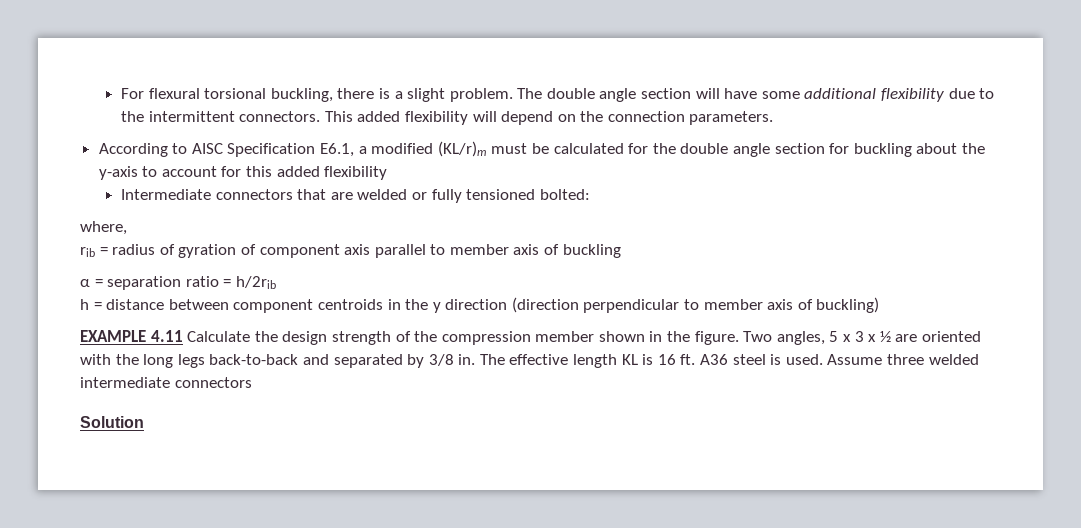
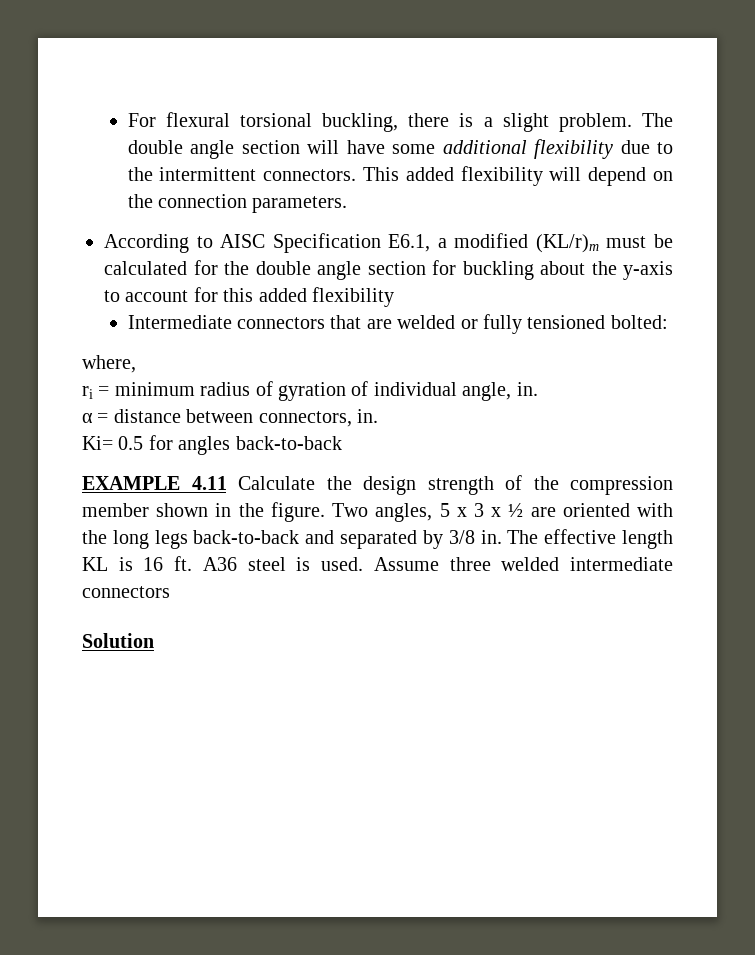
- rib = radius of gyration of component axis parallel to member axis of buckling
- α = separation ratio = h/2rib
- h = distance between component centroids in the y direction (direction perpendicular to member axis of buckling)
+ ri = minimum radius of gyration of individual angle, in.
+ α = distance between connectors, in.
+ Ki= 0.5 for angles back-to-back

